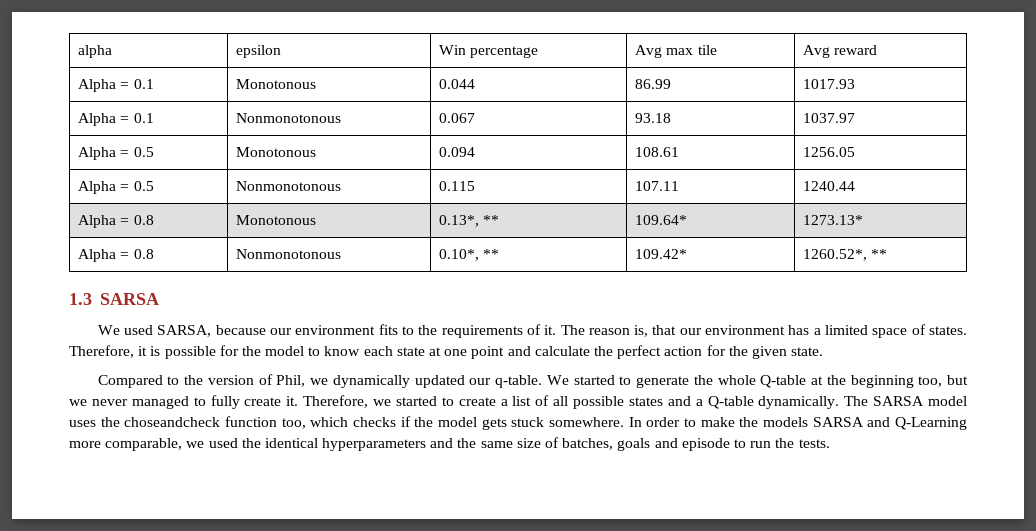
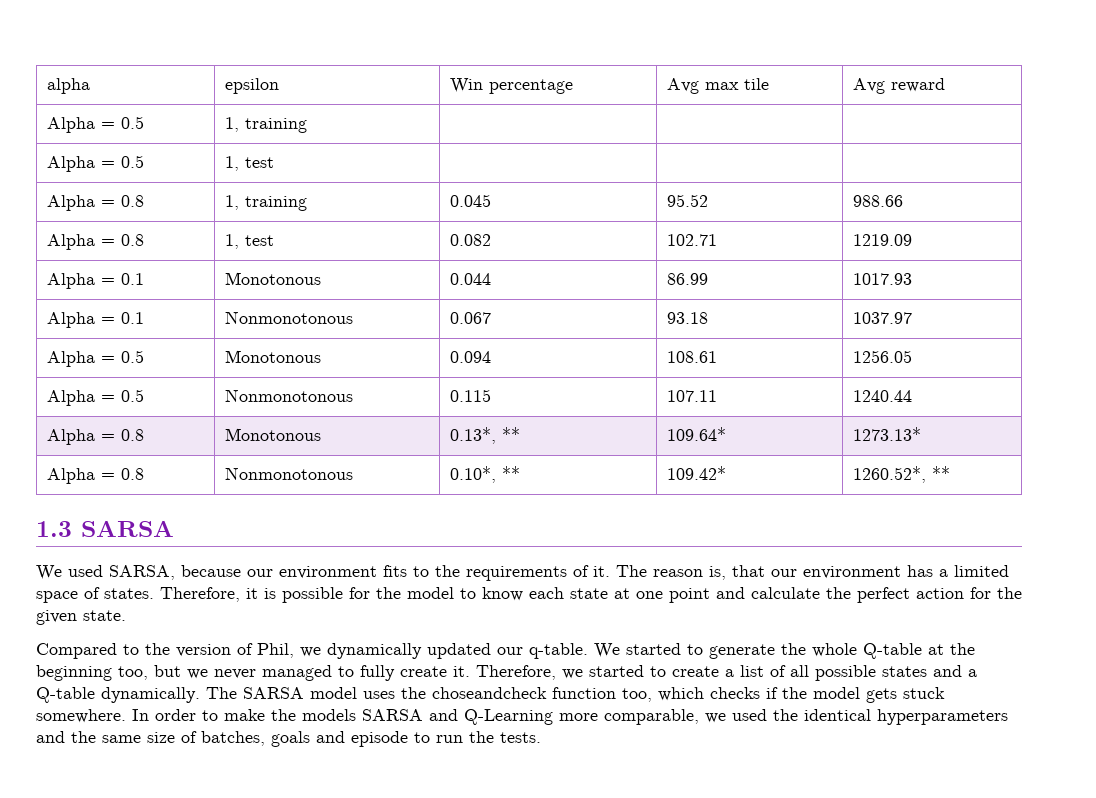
+ Alpha = 0.5 | 1, training | | |
+ Alpha = 0.5 | 1, test | | |
+ Alpha = 0.8 | 1, training | 0.045 | 95.52 | 988.66
+ Alpha = 0.8 | 1, test | 0.082 | 102.71 | 1219.09

